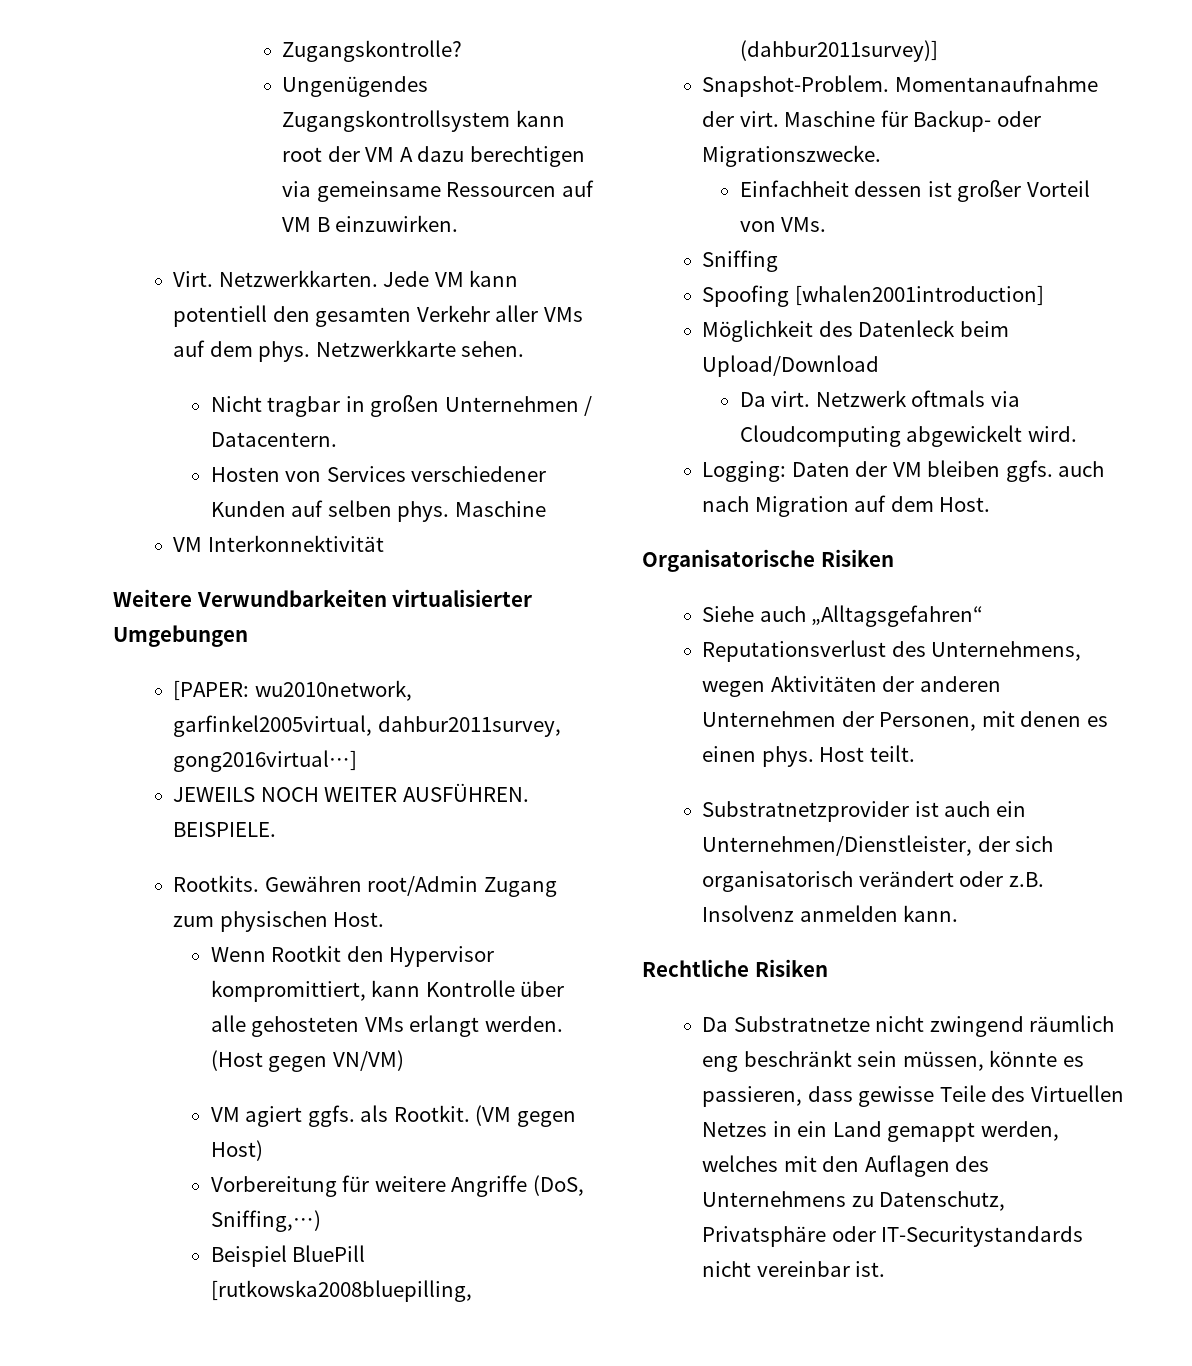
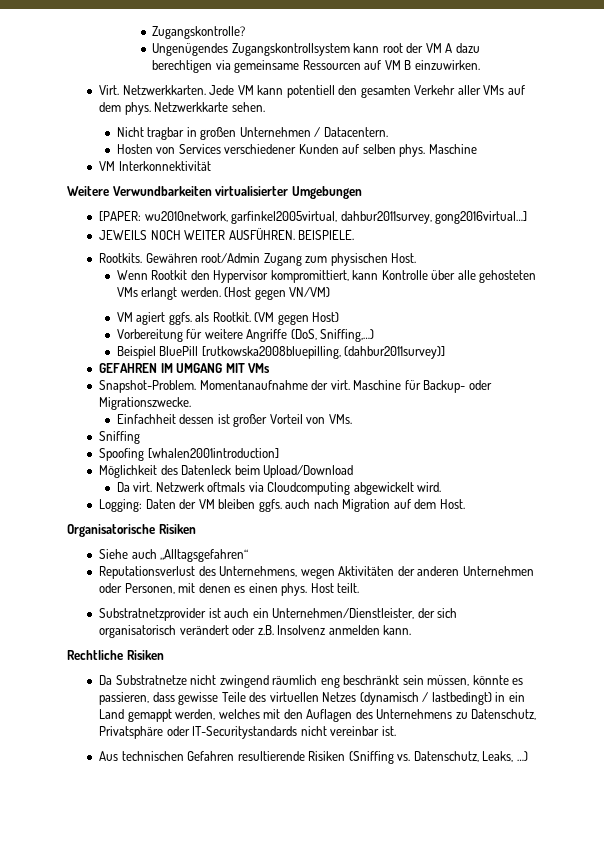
+ GEFAHREN IM UMGANG MIT VMs
- Reputationsverlust des Unternehmens, wegen Aktivitäten der anderen Unternehmen der Personen, mit denen es einen phys.
+ Reputationsverlust des Unternehmens, wegen Aktivitäten der anderen Unternehmen oder Personen, mit denen es einen phys.
- Da Substratnetze nicht zwingend räumlich eng beschränkt sein müssen, könnte es passieren, dass gewisse Teile des Virtuellen Netzes in ein Land gemappt werden, welches mit den Auflagen des Unternehmens zu Datenschutz, Privatsphäre oder IT-Securitystandards nicht vereinbar ist.
+ Da Substratnetze nicht zwingend räumlich eng beschränkt sein müssen, könnte es passieren, dass gewisse Teile des virtuellen Netzes (dynamisch / lastbedingt) in ein Land gemappt werden, welches mit den Auflagen des Unternehmens zu Datenschutz, Privatsphäre oder IT-Securitystandards nicht vereinbar ist.
+ Aus technischen Gefahren resultierende Risiken (Sniffing vs. Datenschutz, Leaks, …)

